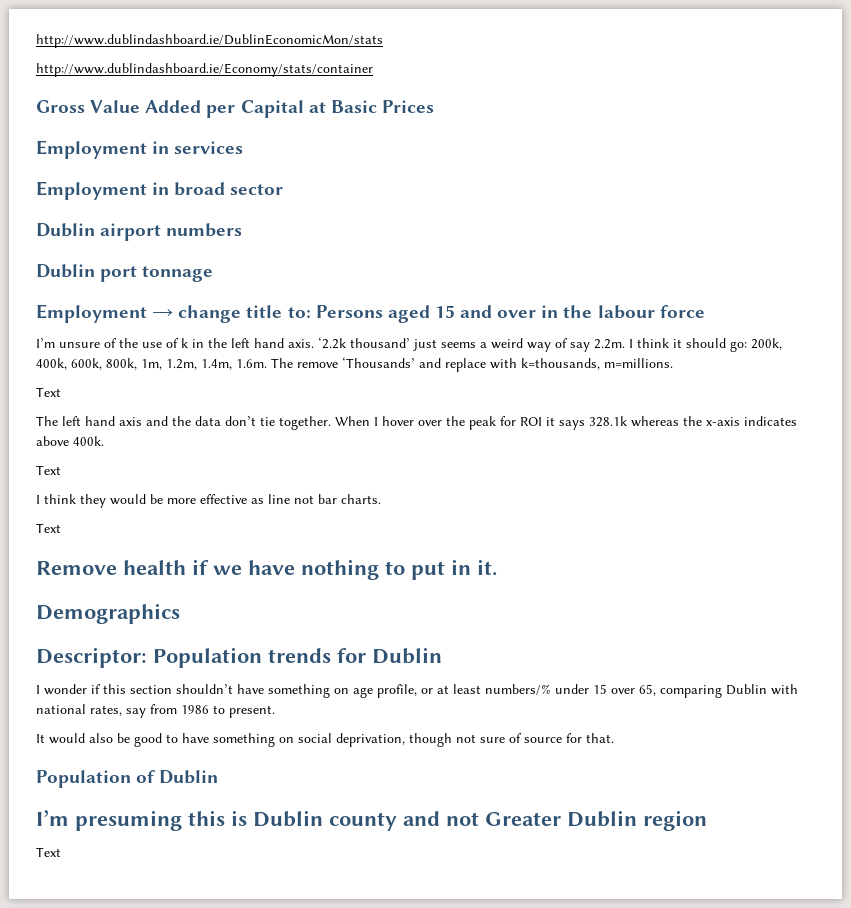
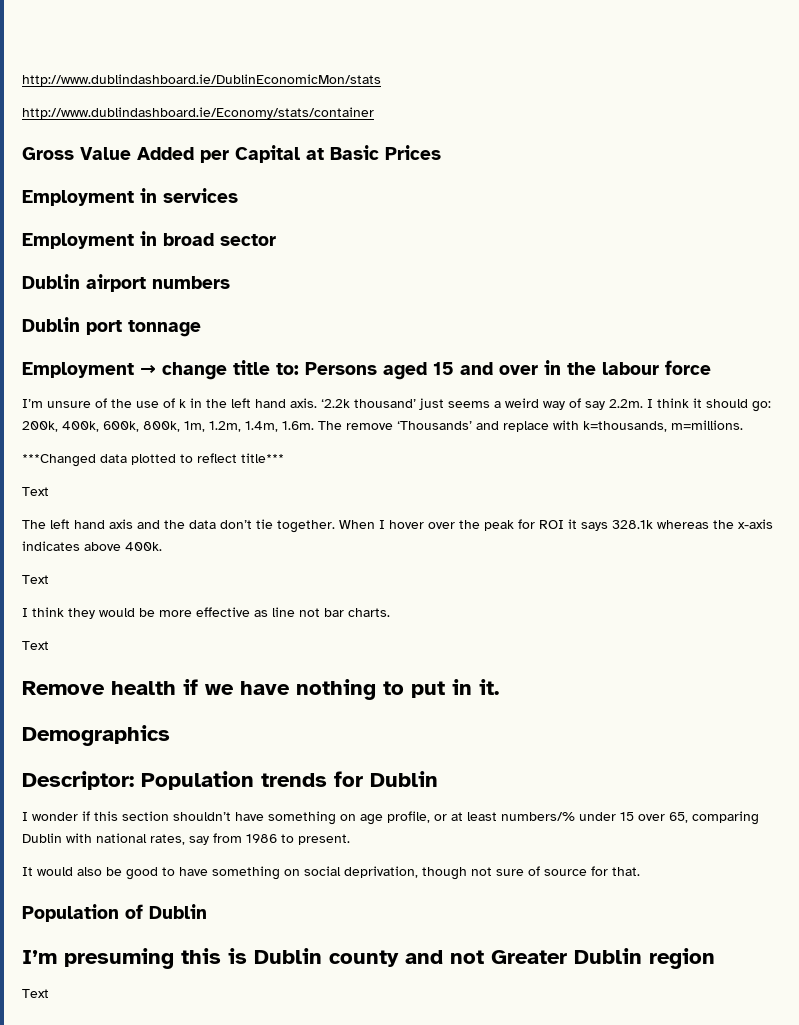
+ ***Changed data plotted to reflect title***

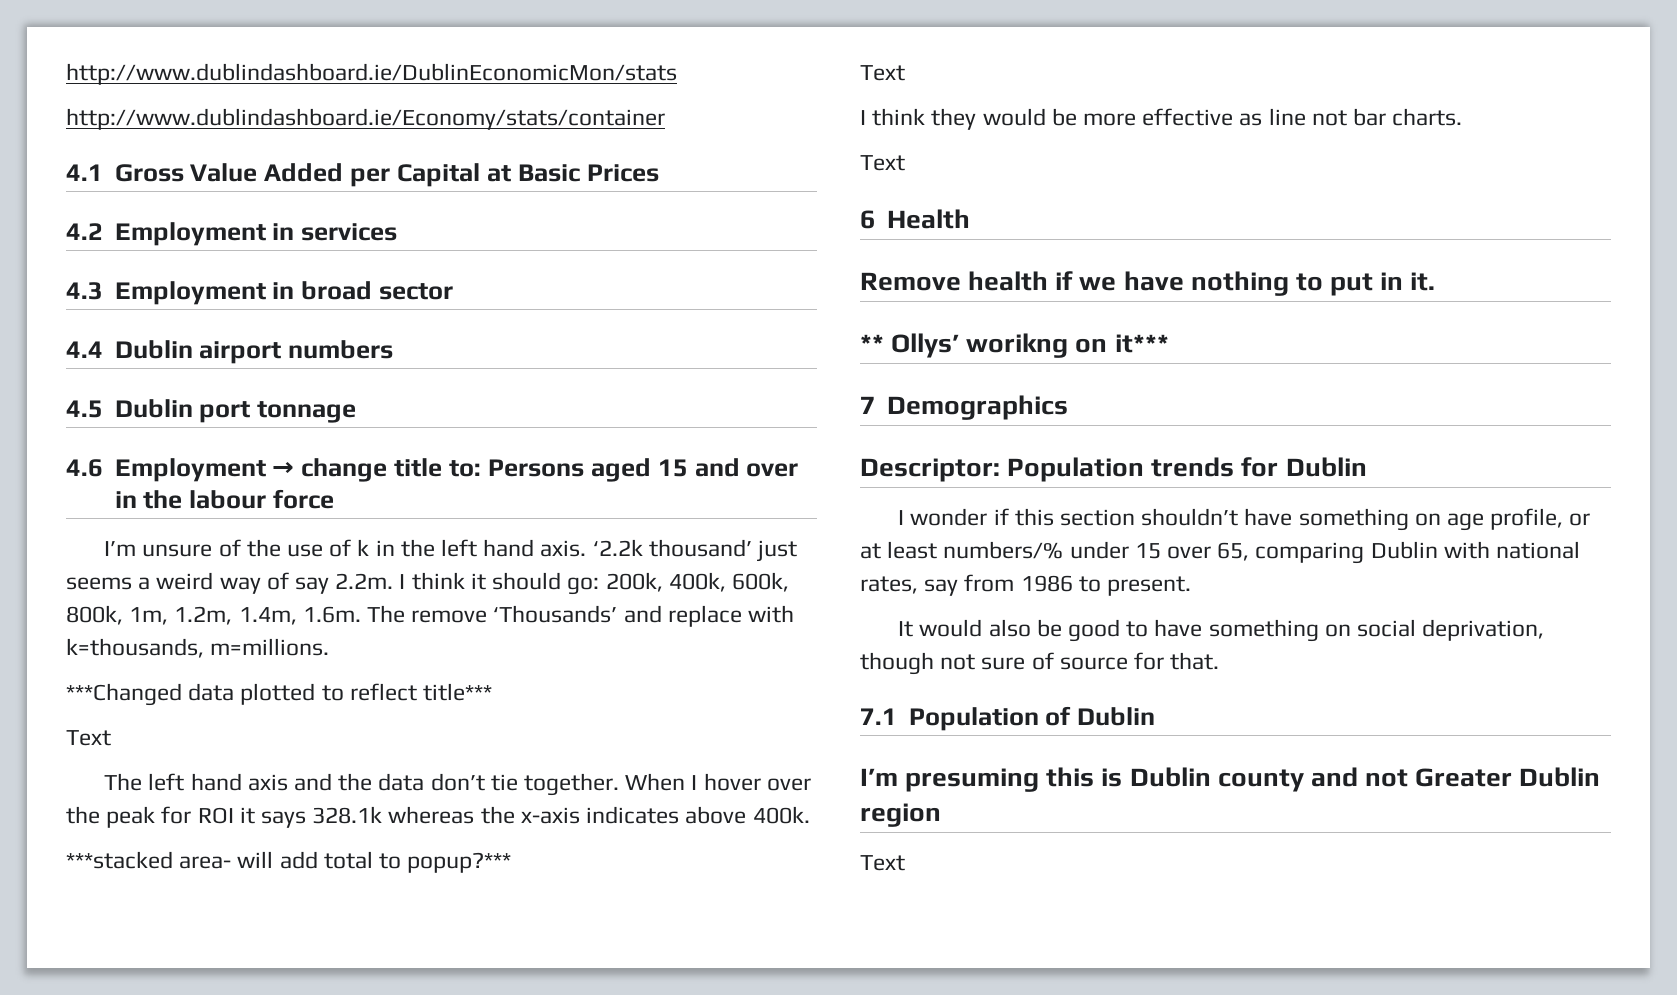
- Gross Value Added per Capital at Basic Prices
+ 4.1 Gross Value Added per Capital at Basic Prices
- Employment in services
+ 4.2 Employment in services
- Employment in broad sector
+ 4.3 Employment in broad sector
- Dublin airport numbers
+ 4.4 Dublin airport numbers
- Dublin port tonnage
+ 4.5 Dublin port tonnage
- Employment → change title to: Persons aged 15 and over in the labour force
+ 4.6 Employment → change title to: Persons aged 15 and over in the labour force
+ ***stacked area- will add total to popup?***
+ 6 Health
- Demographics
+ ** Ollys’ worikng on it***
+ 7 Demographics
- Population of Dublin
+ 7.1 Population of Dublin

